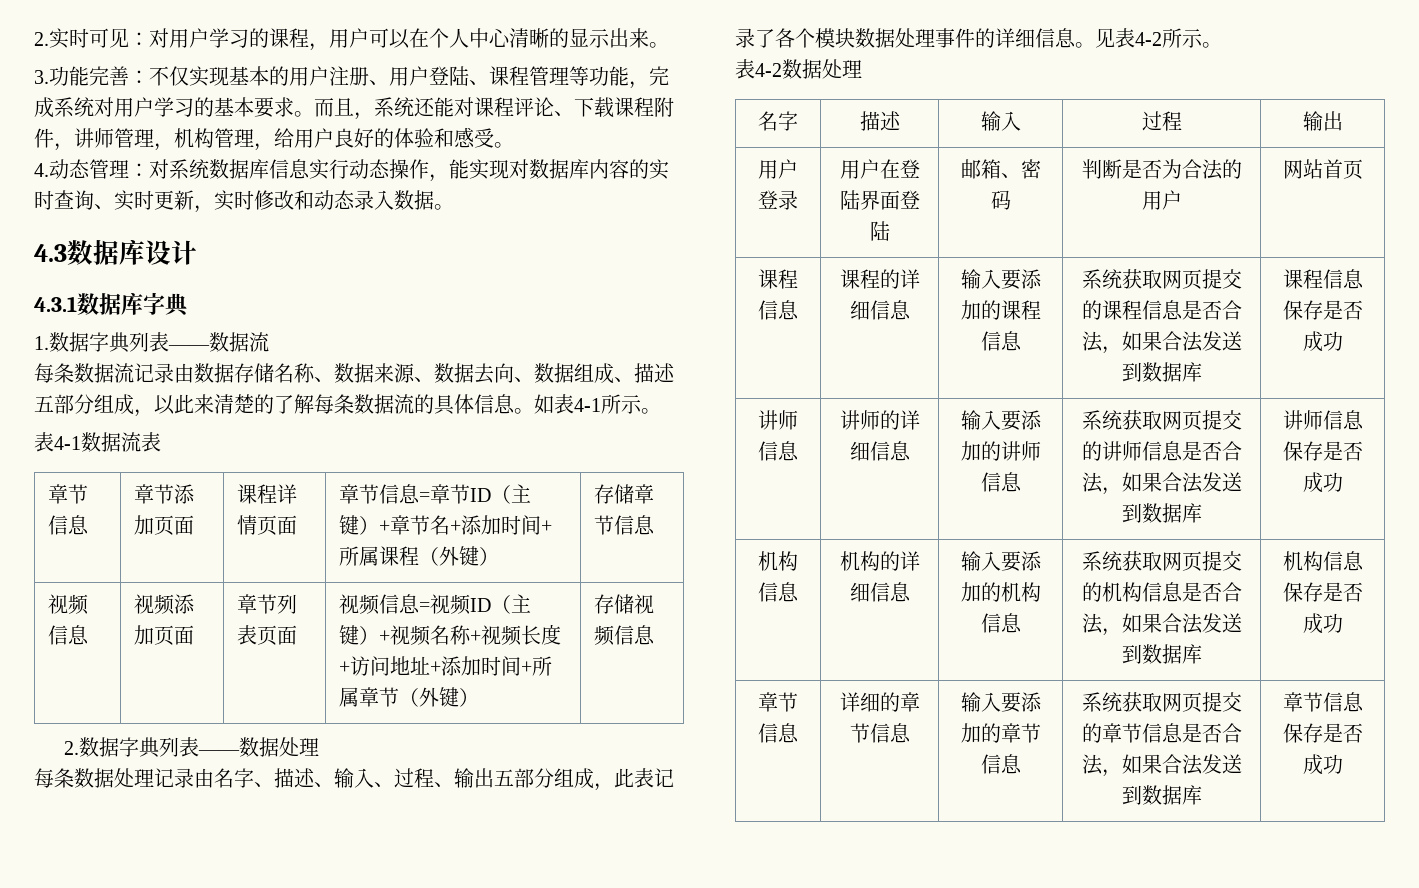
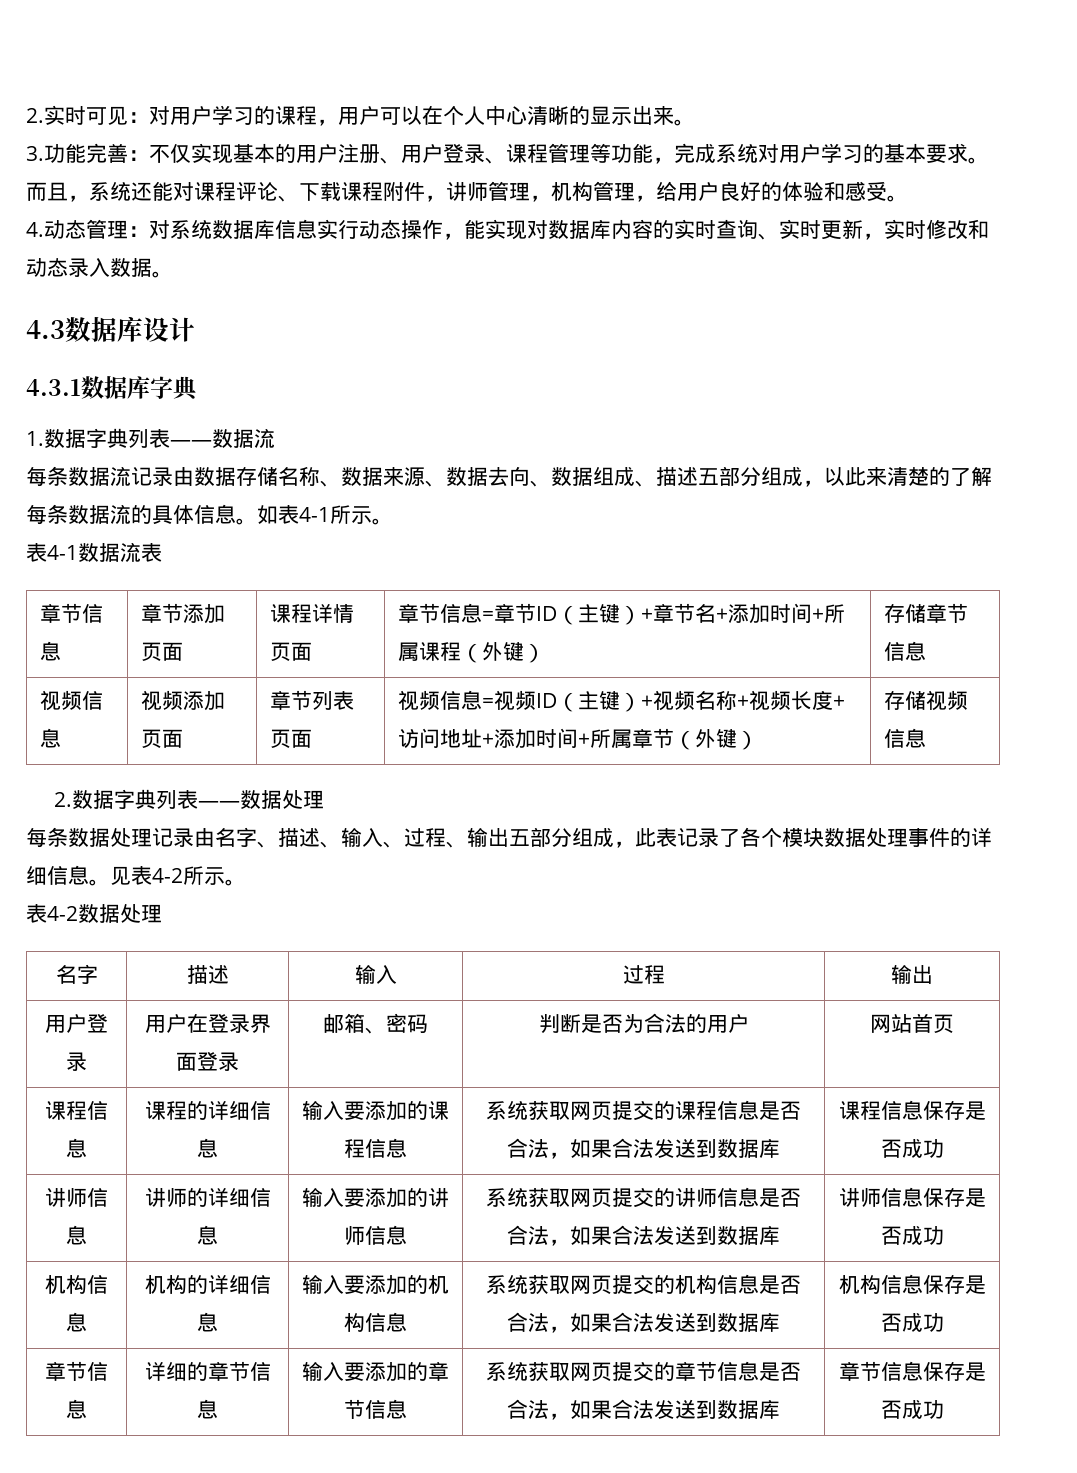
- 3.功能完善：不仅实现基本的用户注册、用户登陆、课程管理等功能，完成系统对用户学习的基本要求。
+ 3.功能完善：不仅实现基本的用户注册、用户登录、课程管理等功能，完成系统对用户学习的基本要求。
- 用户登录 | 用户在登陆界面登陆 | 邮箱、密码 | 判断是否为合法的用户 | 网站首页
+ 用户登录 | 用户在登录界面登录 | 邮箱、密码 | 判断是否为合法的用户 | 网站首页

